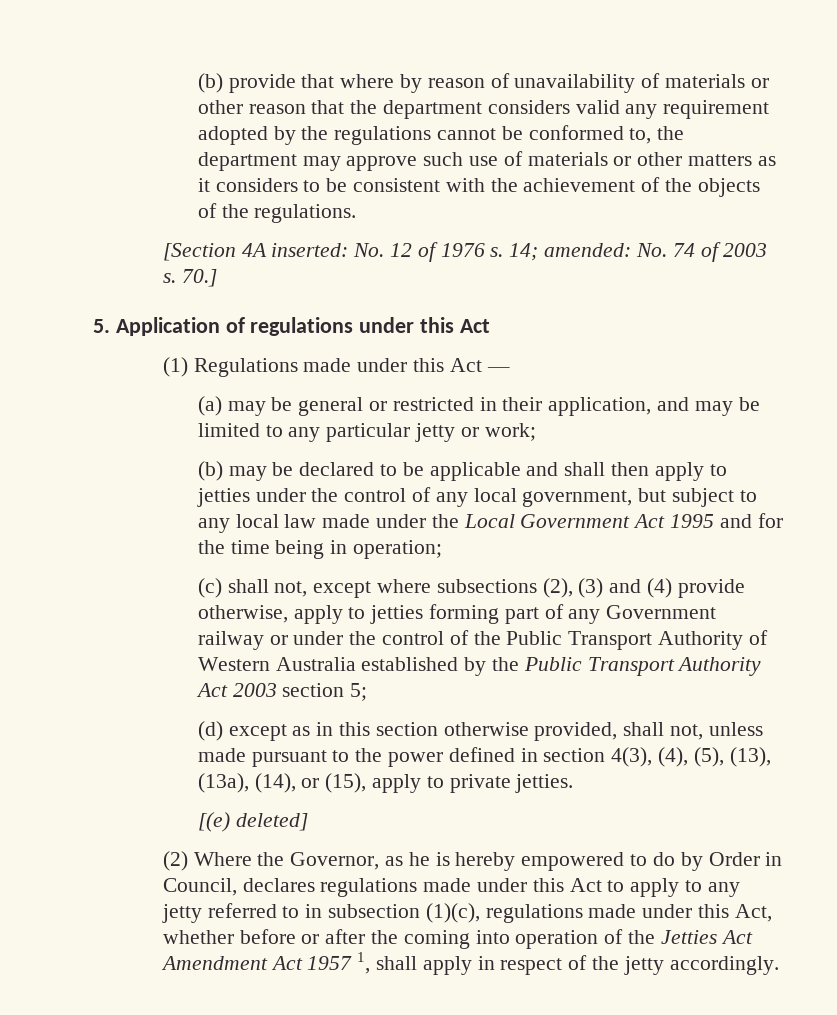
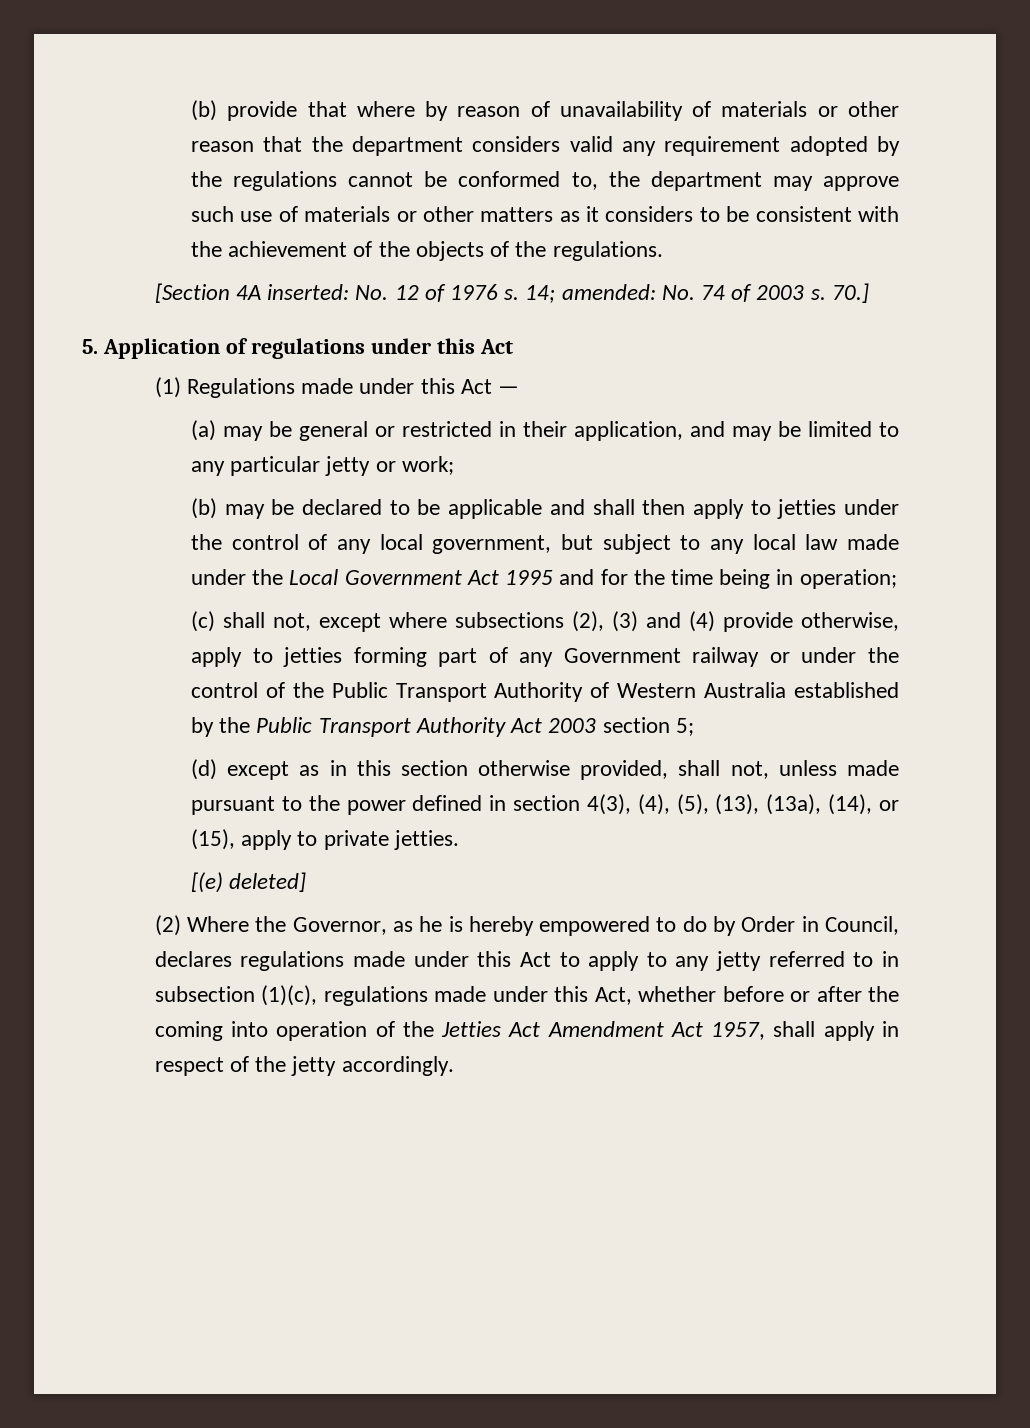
- (2) Where the Governor, as he is hereby empowered to do by Order in Council, declares regulations made under this Act to apply to any jetty referred to in subsection (1)(c), regulations made under this Act, whether before or after the coming into operation of the Jetties Act Amendment Act 1957 1, shall apply in respect of the jetty accordingly.
+ (2) Where the Governor, as he is hereby empowered to do by Order in Council, declares regulations made under this Act to apply to any jetty referred to in subsection (1)(c), regulations made under this Act, whether before or after the coming into operation of the Jetties Act Amendment Act 1957, shall apply in respect of the jetty accordingly.

